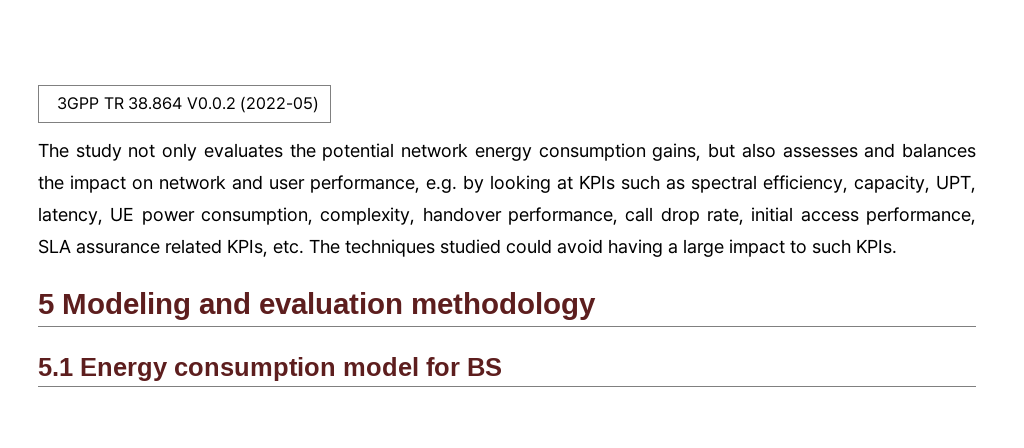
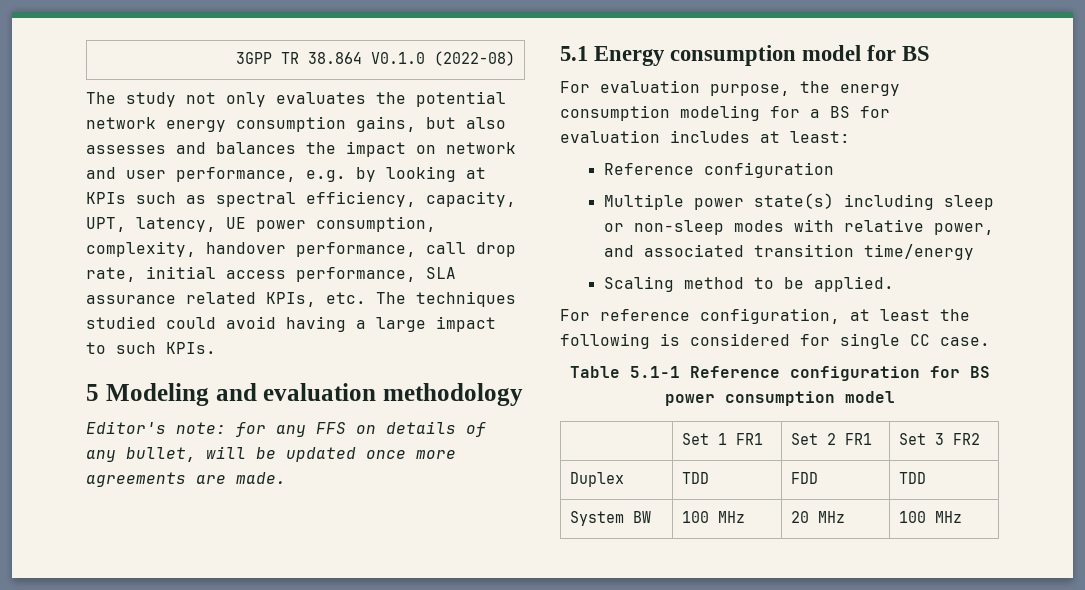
- 3GPP TR 38.864 V0.0.2 (2022-05)
+ 3GPP TR 38.864 V0.1.0 (2022-08)
+ Editor's note: for any FFS on details of any bullet, will be updated once more agreements are made.
+ For evaluation purpose, the energy consumption modeling for a BS for evaluation includes at least:
+ Reference configuration
+ Multiple power state(s) including sleep or non-sleep modes with relative power, and associated transition time/energy
+ Scaling method to be applied.
+ For reference configuration, at least the following is considered for single CC case.
+ Table 5.1-1 Reference configuration for BS power consumption model
+ | Set 1 FR1 | Set 2 FR1 | Set 3 FR2
+ Duplex | TDD | FDD | TDD
+ System BW | 100 MHz | 20 MHz | 100 MHz

